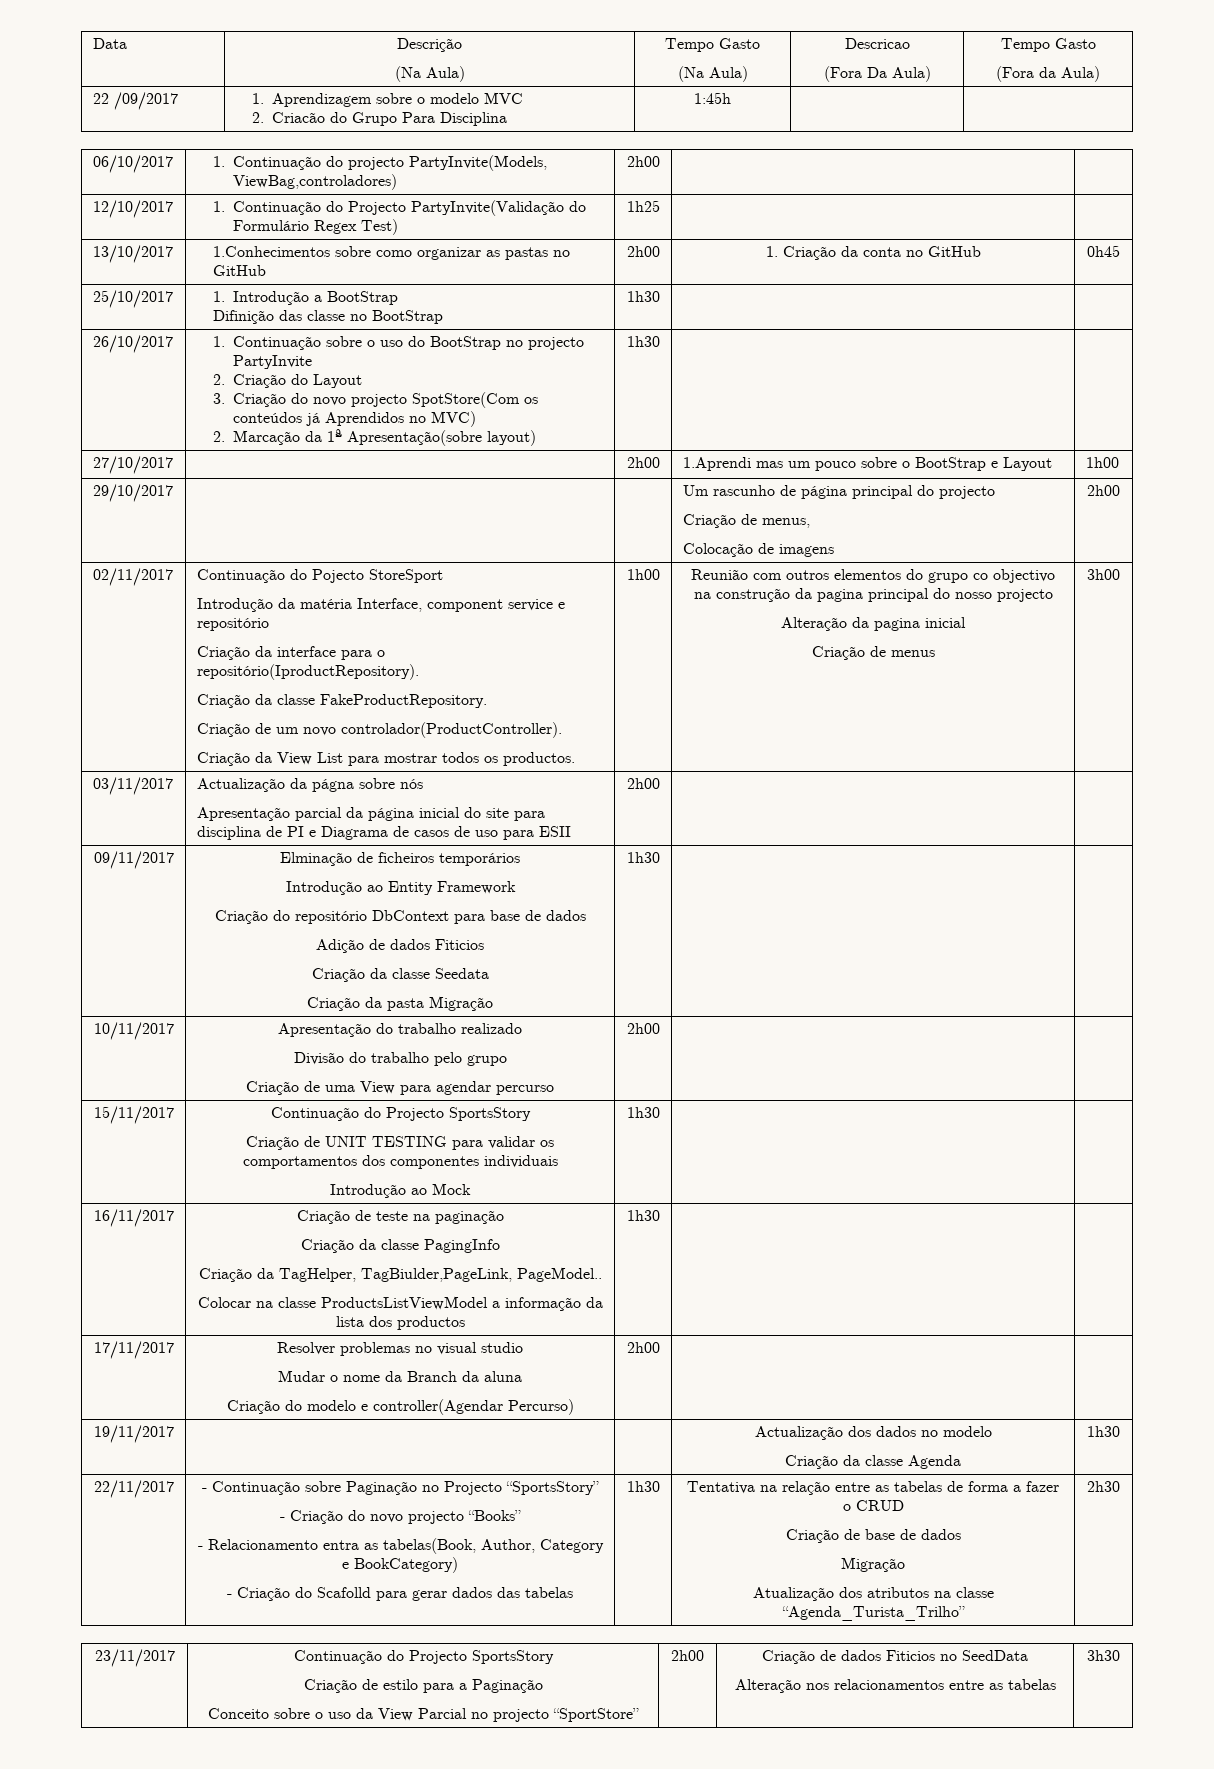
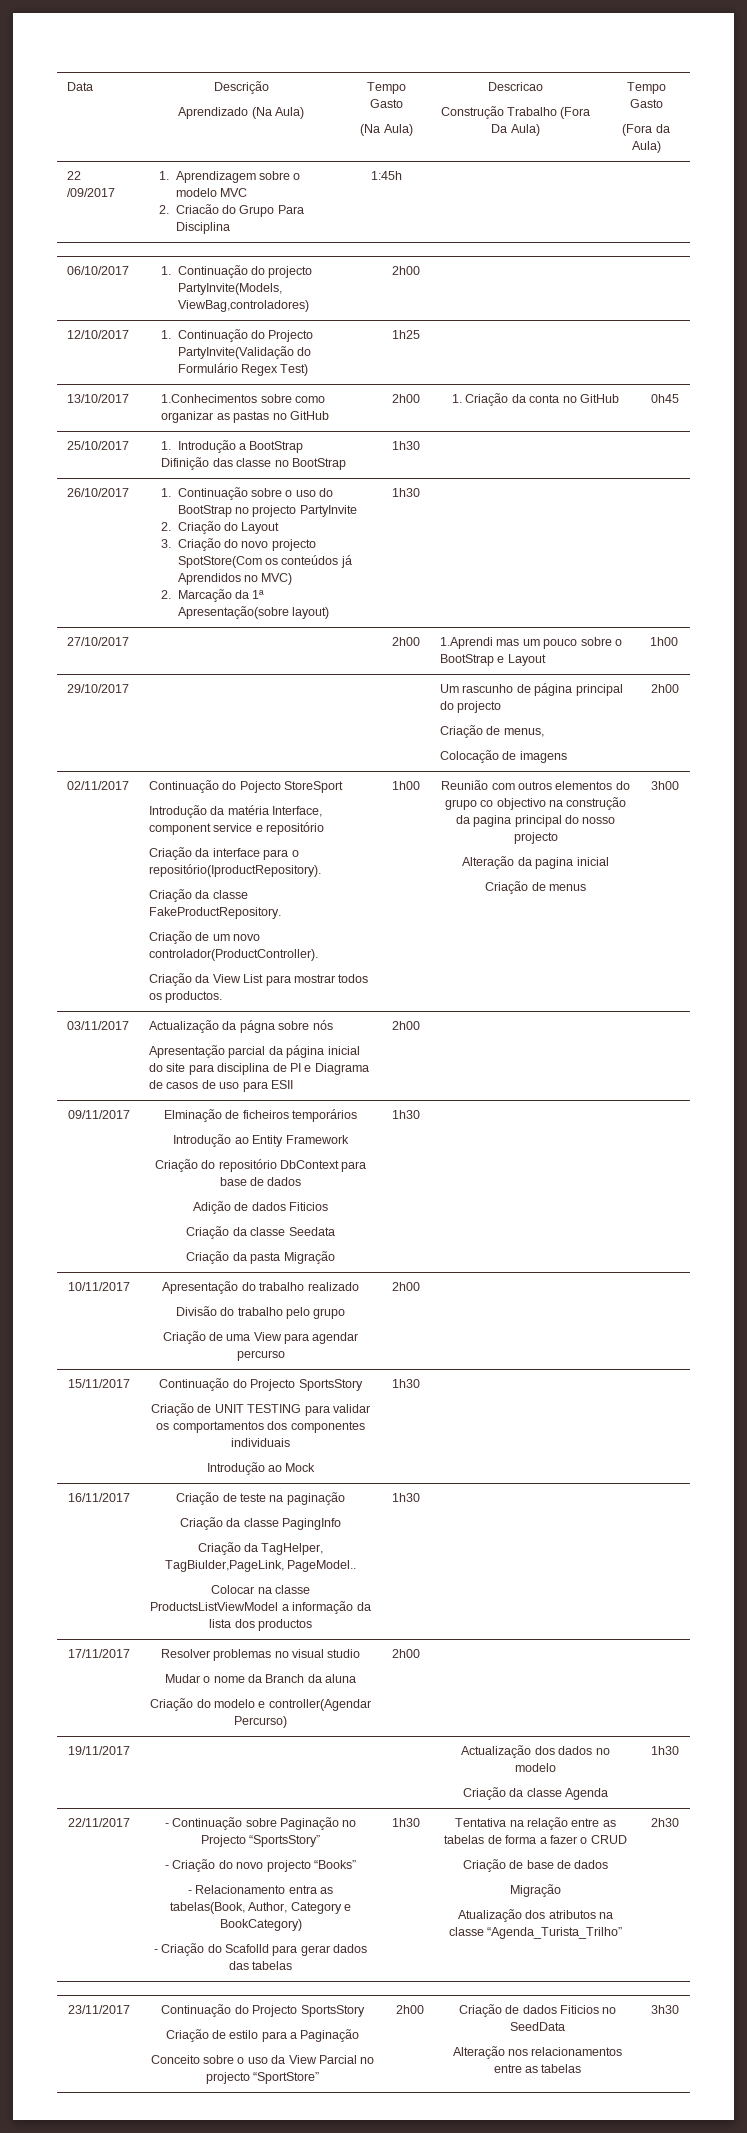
  Data | Descrição
- (Na Aula) | Tempo Gasto
+ Aprendizado (Na Aula) | Tempo Gasto
  (Na Aula) | Descricao
- (Fora Da Aula) | Tempo Gasto
+ Construção Trabalho (Fora Da Aula) | Tempo Gasto

